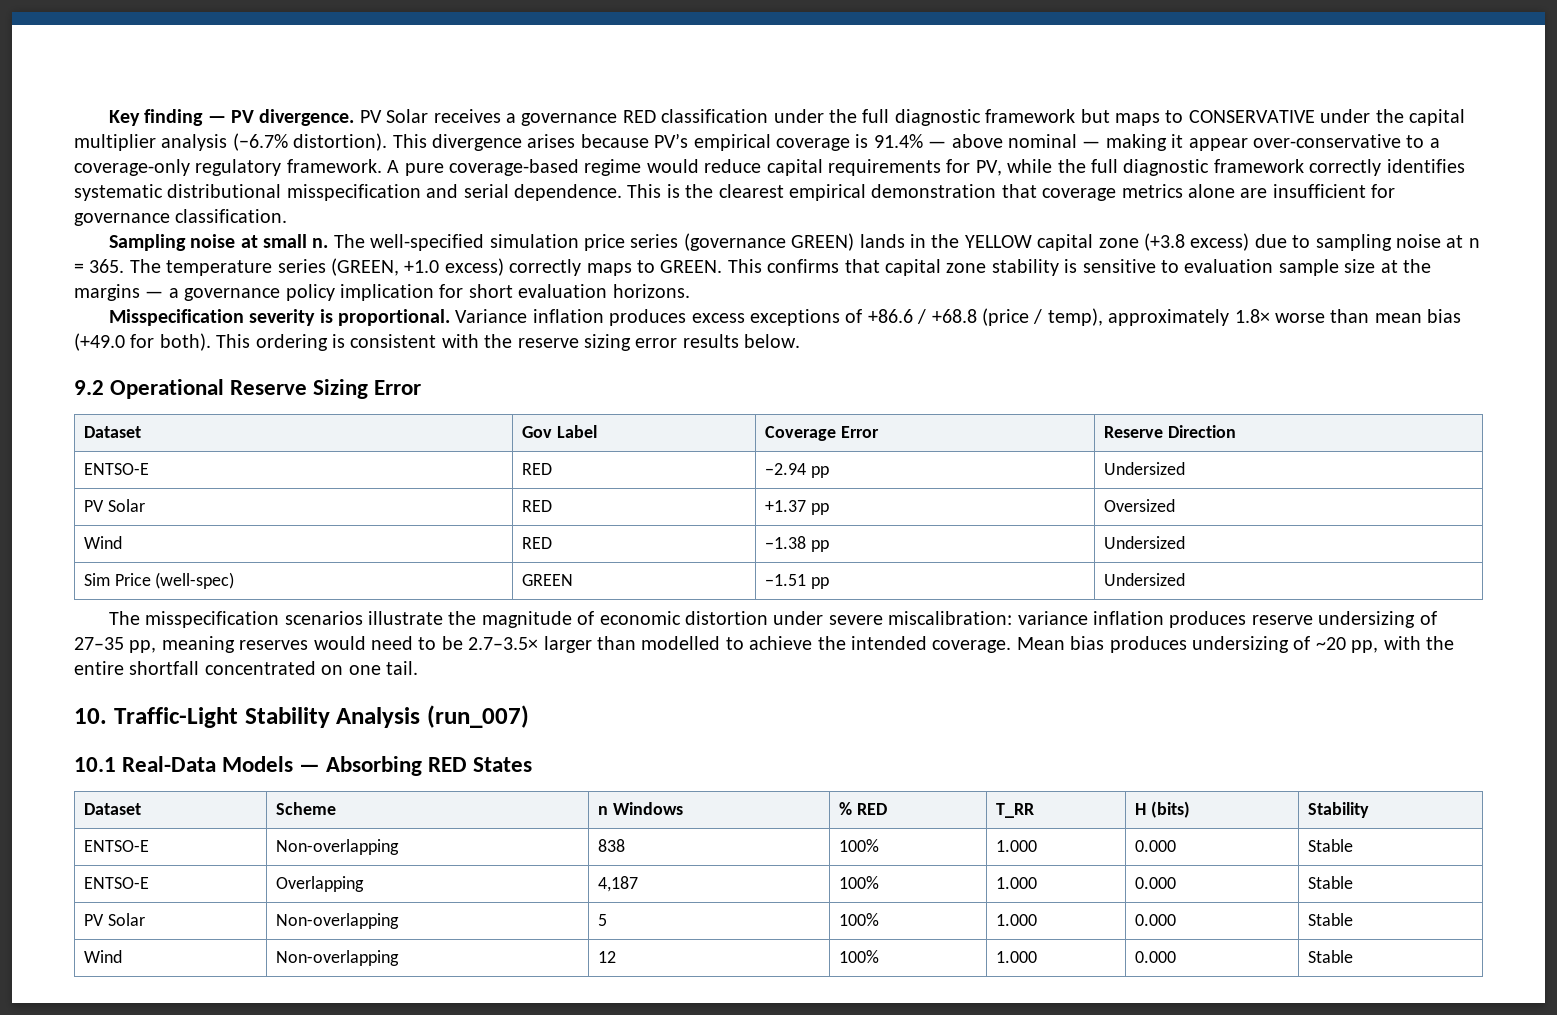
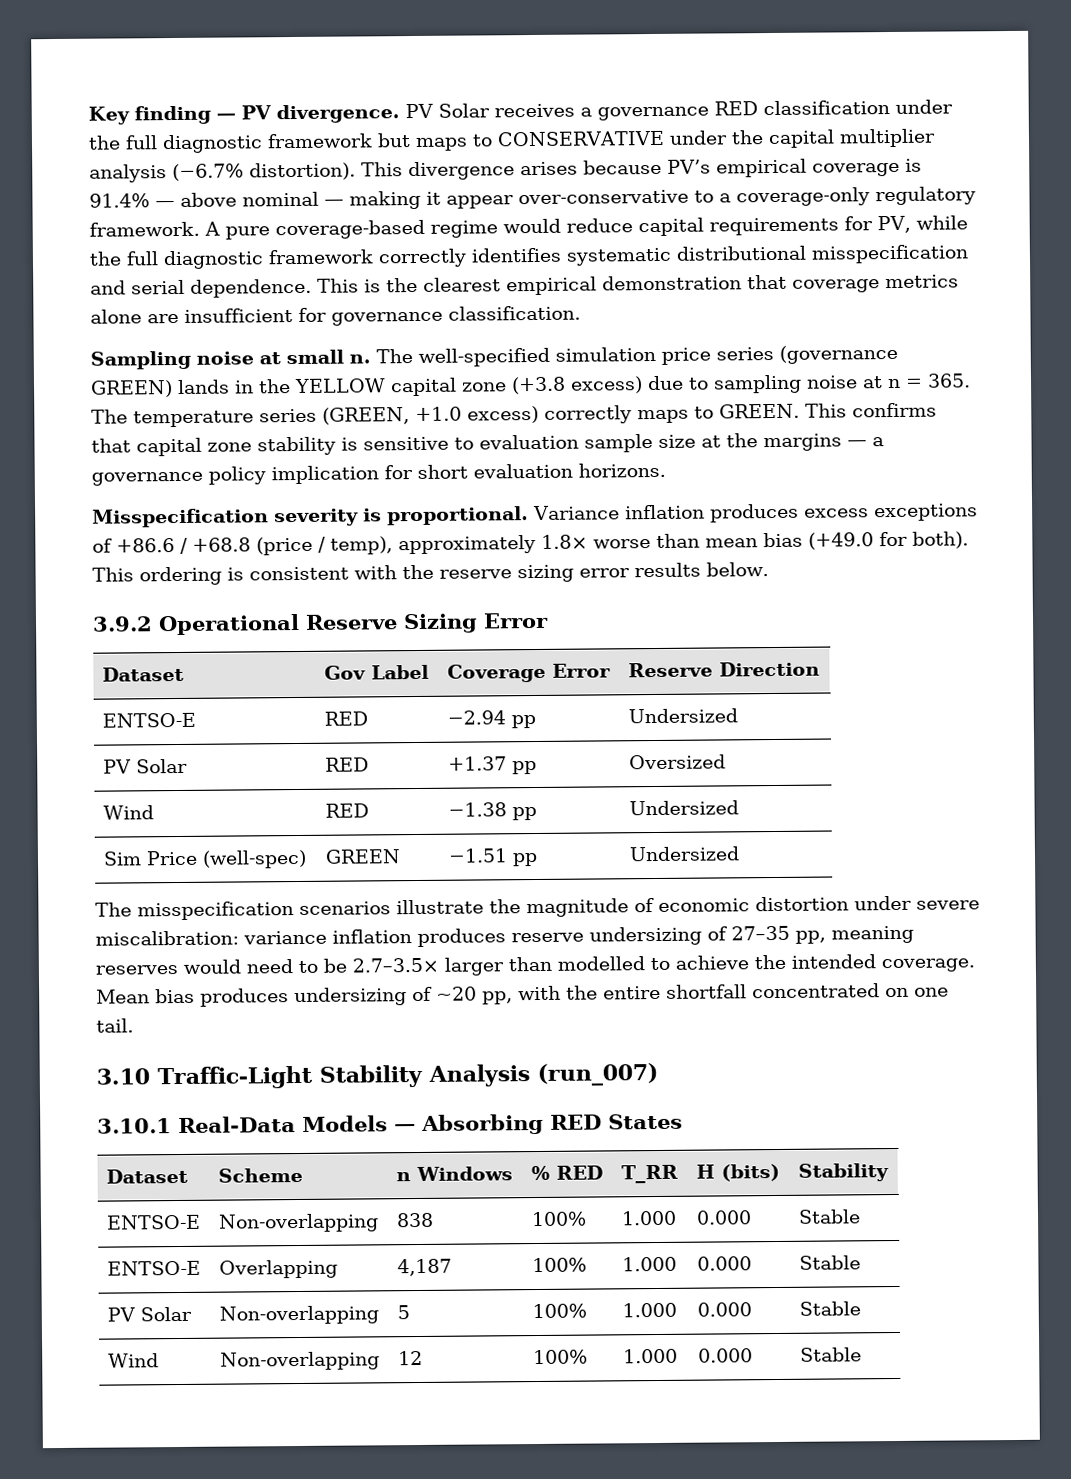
- 9.2 Operational Reserve Sizing Error
+ 3.9.2 Operational Reserve Sizing Error
- 10. Traffic-Light Stability Analysis (run_007)
+ 3.10 Traffic-Light Stability Analysis (run_007)
- 10.1 Real-Data Models — Absorbing RED States
+ 3.10.1 Real-Data Models — Absorbing RED States

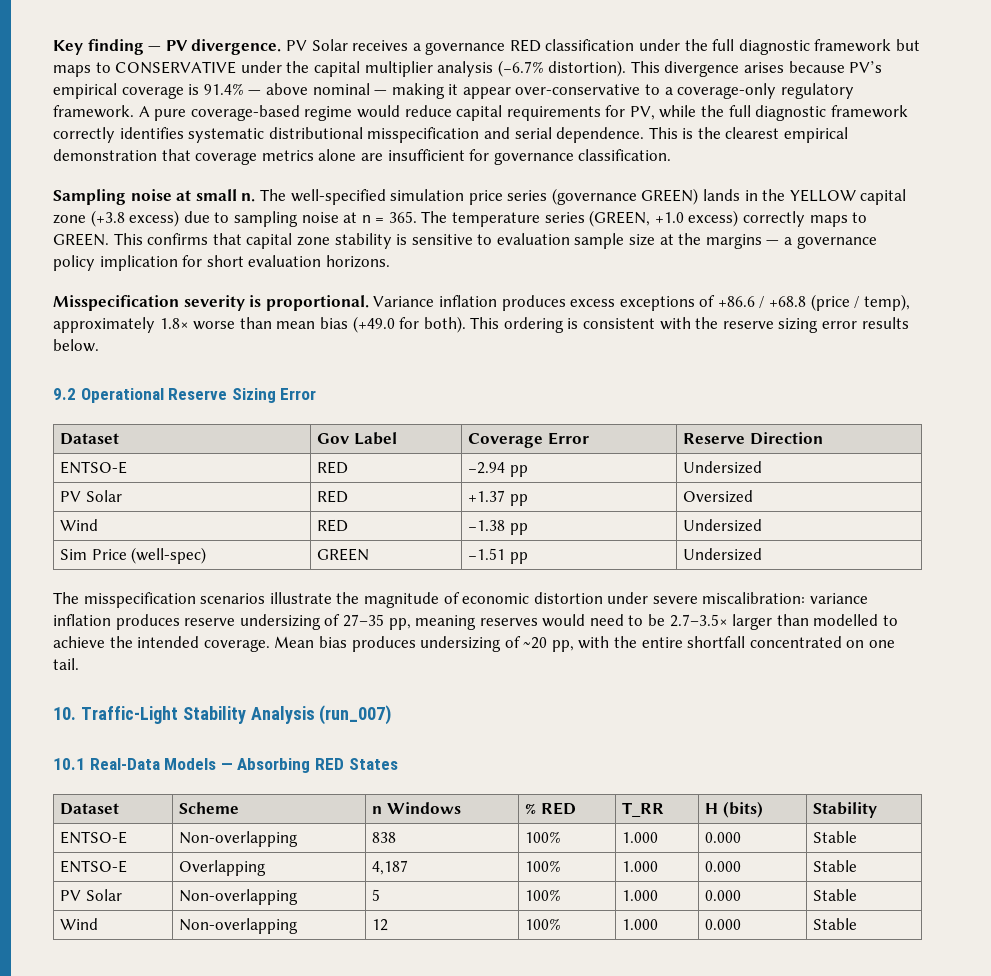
- 3.9.2 Operational Reserve Sizing Error
+ 9.2 Operational Reserve Sizing Error
- 3.10 Traffic-Light Stability Analysis (run_007)
+ 10. Traffic-Light Stability Analysis (run_007)
- 3.10.1 Real-Data Models — Absorbing RED States
+ 10.1 Real-Data Models — Absorbing RED States

